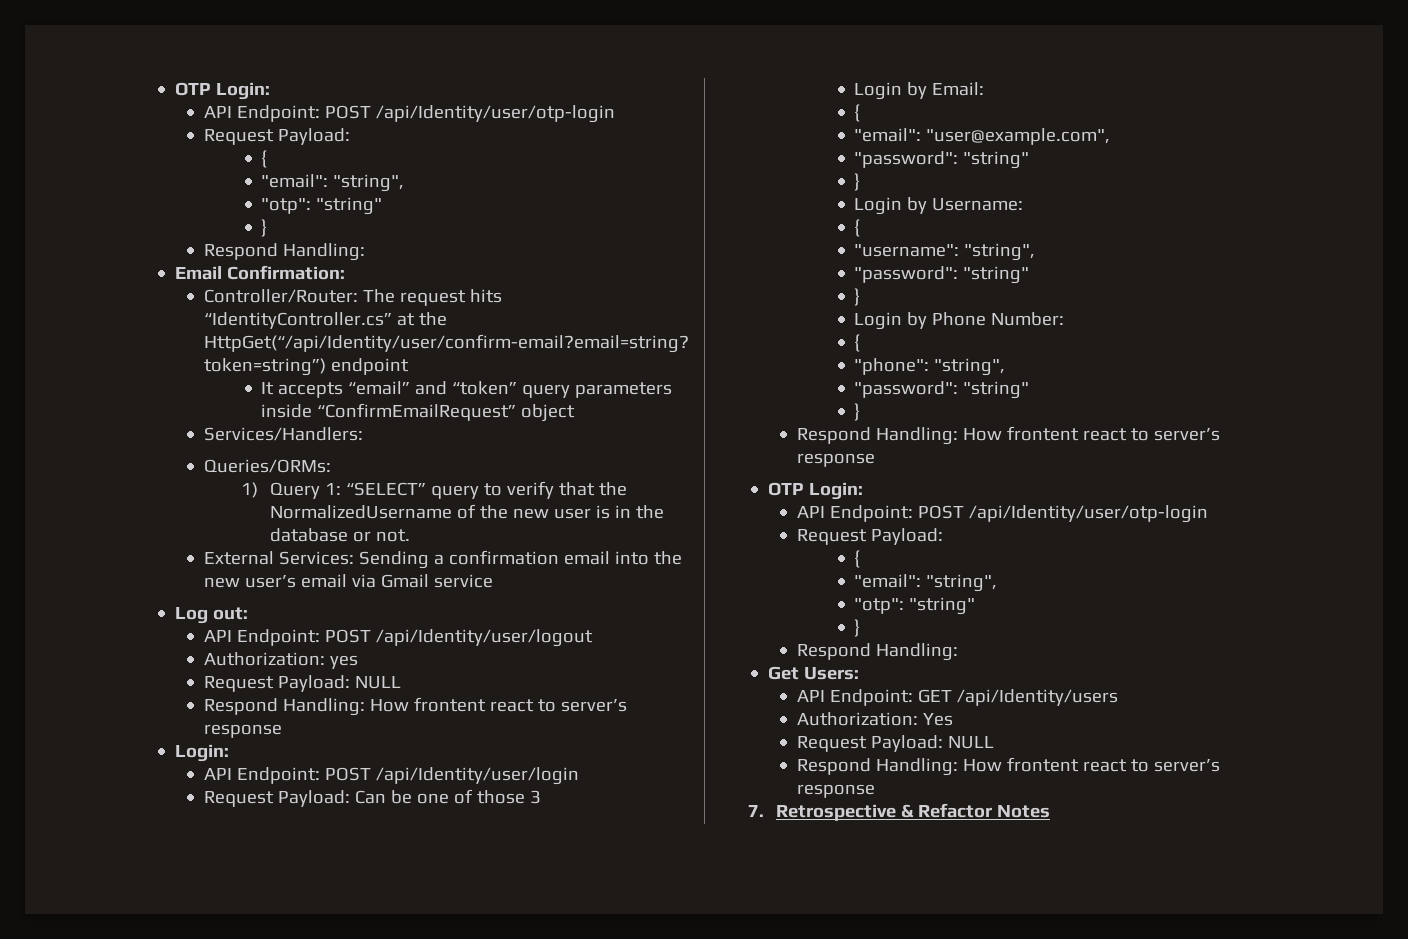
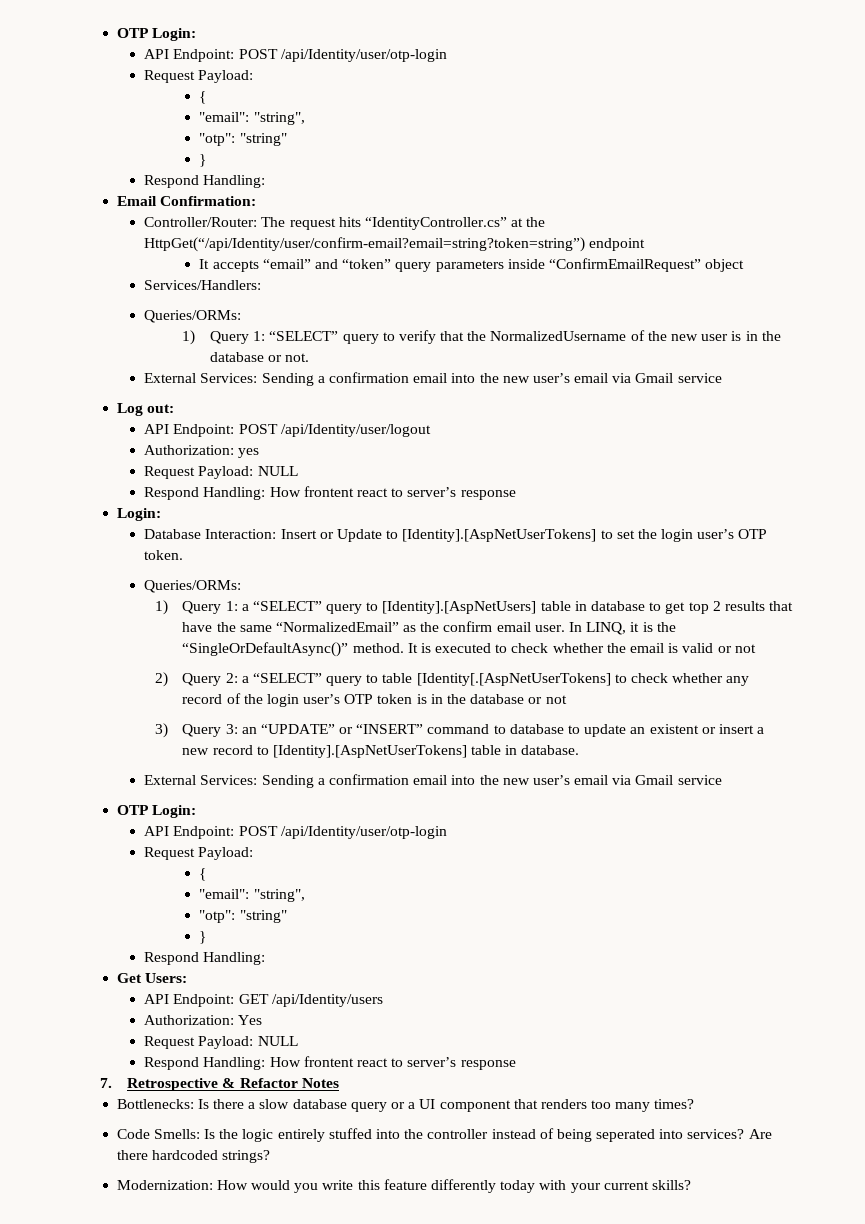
- API Endpoint: POST /api/Identity/user/login
- Request Payload: Can be one of those 3
- Login by Email:
- {
- "email": "user@example.com",
- "password": "string"
- }
- Login by Username:
- {
- "username": "string",
- "password": "string"
- }
- Login by Phone Number:
- {
- "phone": "string",
- "password": "string"
- }
- Respond Handling: How frontent react to server’s response
+ Database Interaction: Insert or Update to [Identity].[AspNetUserTokens] to set the login user’s OTP token.
+ Queries/ORMs:
+ 1) Query 1: a “SELECT” query to [Identity].[AspNetUsers] table in database to get top 2 results that have the same “NormalizedEmail” as the confirm email user. In LINQ, it is the “SingleOrDefaultAsync()” method. It is executed to check whether the email is valid or not
+ 2) Query 2: a “SELECT” query to table [Identity[.[AspNetUserTokens] to check whether any record of the login user’s OTP token is in the database or not
+ 3) Query 3: an “UPDATE” or “INSERT” command to database to update an existent or insert a new record to [Identity].[AspNetUserTokens] table in database.
+ External Services: Sending a confirmation email into the new user’s email via Gmail service
+ Bottlenecks: Is there a slow database query or a UI component that renders too many times?
+ Code Smells: Is the logic entirely stuffed into the controller instead of being seperated into services? Are there hardcoded strings?
+ Modernization: How would you write this feature differently today with your current skills?

